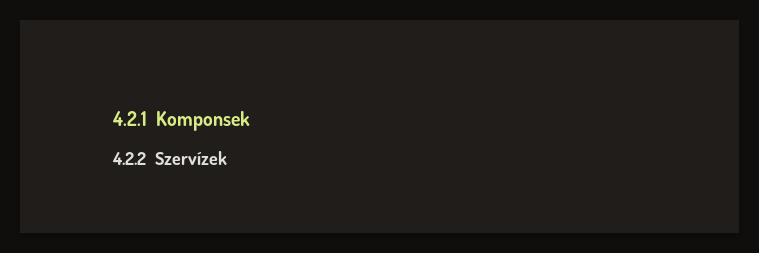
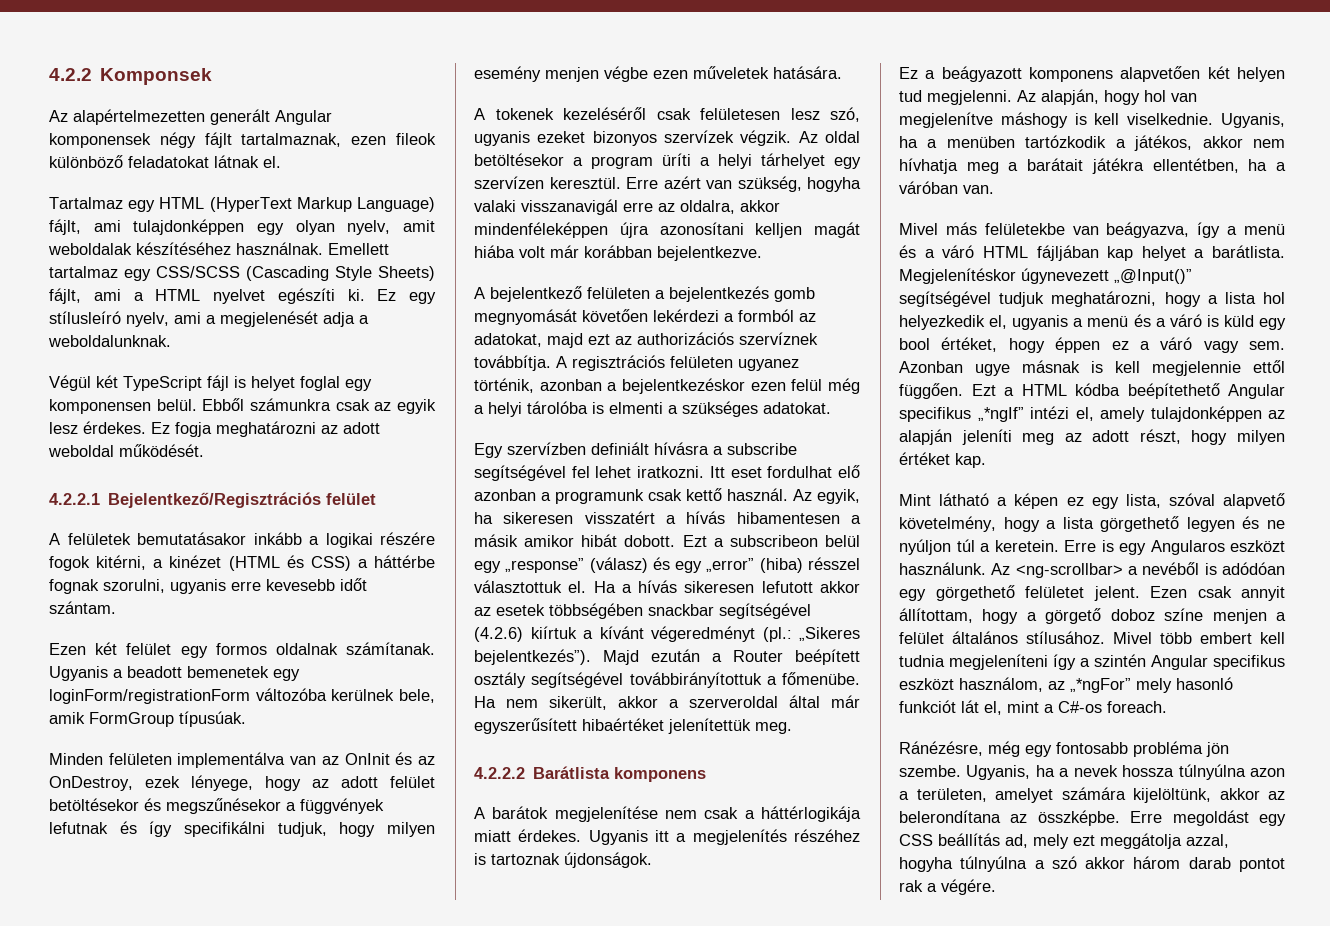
- 4.2.1 Komponsek
+ 4.2.2 Komponsek
- 4.2.2 Szervízek
+ Az alapértelmezetten generált Angular komponensek négy fájlt tartalmaznak, ezen fileok különböző feladatokat látnak el.
+ Tartalmaz egy HTML (HyperText Markup Language) fájlt, ami tulajdonképpen egy olyan nyelv, amit weboldalak készítéséhez használnak. Emellett tartalmaz egy CSS/SCSS (Cascading Style Sheets) fájlt, ami a HTML nyelvet egészíti ki. Ez egy stílusleíró nyelv, ami a megjelenését adja a weboldalunknak.
+ Végül két TypeScript fájl is helyet foglal egy komponensen belül. Ebből számunkra csak az egyik lesz érdekes. Ez fogja meghatározni az adott weboldal működését.
+ 4.2.2.1 Bejelentkező/Regisztrációs felület
+ A felületek bemutatásakor inkább a logikai részére fogok kitérni, a kinézet (HTML és CSS) a háttérbe fognak szorulni, ugyanis erre kevesebb időt szántam.
+ Ezen két felület egy formos oldalnak számítanak. Ugyanis a beadott bemenetek egy loginForm/registrationForm változóba kerülnek bele, amik FormGroup típusúak.
+ Minden felületen implementálva van az OnInit és az OnDestroy, ezek lényege, hogy az adott felület betöltésekor és megszűnésekor a függvények lefutnak és így specifikálni tudjuk, hogy milyen esemény menjen végbe ezen műveletek hatására.
+ A tokenek kezeléséről csak felületesen lesz szó, ugyanis ezeket bizonyos szervízek végzik. Az oldal betöltésekor a program üríti a helyi tárhelyet egy szervízen keresztül. Erre azért van szükség, hogyha valaki visszanavigál erre az oldalra, akkor mindenféleképpen újra azonosítani kelljen magát hiába volt már korábban bejelentkezve.
+ A bejelentkező felületen a bejelentkezés gomb megnyomását követően lekérdezi a formból az adatokat, majd ezt az authorizációs szervíznek továbbítja. A regisztrációs felületen ugyanez történik, azonban a bejelentkezéskor ezen felül még a helyi tárolóba is elmenti a szükséges adatokat.
+ Egy szervízben definiált hívásra a subscribe segítségével fel lehet iratkozni. Itt eset fordulhat elő azonban a programunk csak kettő használ. Az egyik, ha sikeresen visszatért a hívás hibamentesen a másik amikor hibát dobott. Ezt a subscribeon belül egy „response” (válasz) és egy „error” (hiba) résszel választottuk el. Ha a hívás sikeresen lefutott akkor az esetek többségében snackbar segítségével (4.2.6) kiírtuk a kívánt végeredményt (pl.: „Sikeres bejelentkezés”). Majd ezután a Router beépített osztály segítségével továbbirányítottuk a főmenübe. Ha nem sikerült, akkor a szerveroldal által már egyszerűsített hibaértéket jelenítettük meg.
+ 4.2.2.2 Barátlista komponens
+ A barátok megjelenítése nem csak a háttérlogikája miatt érdekes. Ugyanis itt a megjelenítés részéhez is tartoznak újdonságok.
+ Ez a beágyazott komponens alapvetően két helyen tud megjelenni. Az alapján, hogy hol van megjelenítve máshogy is kell viselkednie. Ugyanis, ha a menüben tartózkodik a játékos, akkor nem hívhatja meg a barátait játékra ellentétben, ha a váróban van.
+ Mivel más felületekbe van beágyazva, így a menü és a váró HTML fájljában kap helyet a barátlista. Megjelenítéskor úgynevezett „@Input()” segítségével tudjuk meghatározni, hogy a lista hol helyezkedik el, ugyanis a menü és a váró is küld egy bool értéket, hogy éppen ez a váró vagy sem. Azonban ugye másnak is kell megjelennie ettől függően. Ezt a HTML kódba beépítethető Angular specifikus „*ngIf” intézi el, amely tulajdonképpen az alapján jeleníti meg az adott részt, hogy milyen értéket kap.
+ Mint látható a képen ez egy lista, szóval alapvető követelmény, hogy a lista görgethető legyen és ne nyúljon túl a keretein. Erre is egy Angularos eszközt használunk. Az <ng-scrollbar> a nevéből is adódóan egy görgethető felületet jelent. Ezen csak annyit állítottam, hogy a görgető doboz színe menjen a felület általános stílusához. Mivel több embert kell tudnia megjeleníteni így a szintén Angular specifikus eszközt használom, az „*ngFor” mely hasonló funkciót lát el, mint a C#-os foreach.
+ Ránézésre, még egy fontosabb probléma jön szembe. Ugyanis, ha a nevek hossza túlnyúlna azon a területen, amelyet számára kijelöltünk, akkor az belerondítana az összképbe. Erre megoldást egy CSS beállítás ad, mely ezt meggátolja azzal, hogyha túlnyúlna a szó akkor három darab pontot rak a végére.

